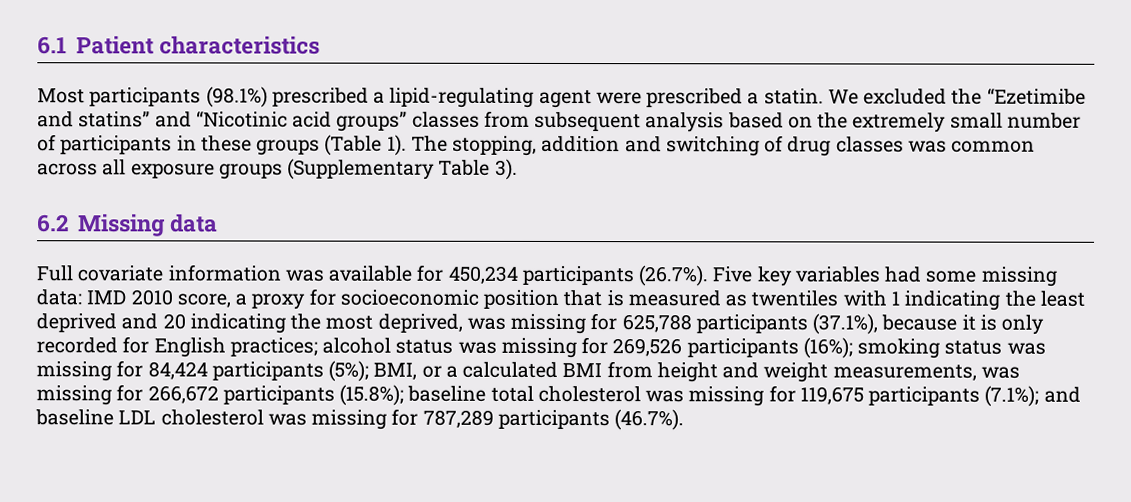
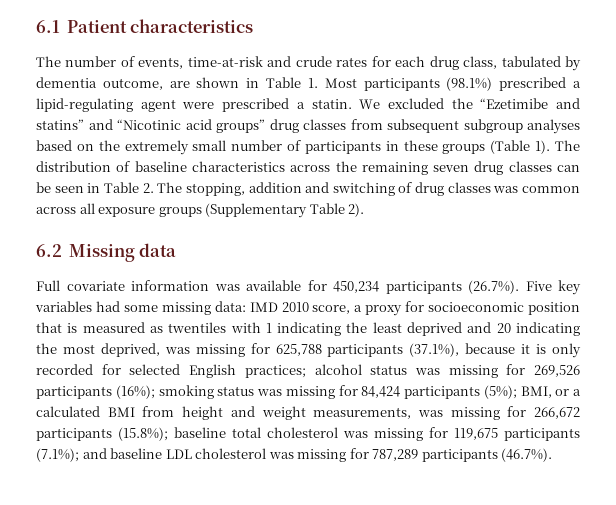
- Most participants (98.1%) prescribed a lipid-regulating agent were prescribed a statin.
+ The number of events, time-at-risk and crude rates for each drug class, tabulated by dementia outcome, are shown in Table 1. Most participants (98.1%) prescribed a lipid-regulating agent were prescribed a statin.
- We excluded the “Ezetimibe and statins” and “Nicotinic acid groups” classes from subsequent analysis based on the extremely small number of participants in these groups (Table 1).
+ We excluded the “Ezetimibe and statins” and “Nicotinic acid groups” drug classes from subsequent subgroup analyses based on the extremely small number of participants in these groups (Table 1).
- The stopping, addition and switching of drug classes was common across all exposure groups (Supplementary Table 3).
+ The distribution of baseline characteristics across the remaining seven drug classes can be seen in Table 2. The stopping, addition and switching of drug classes was common across all exposure groups (Supplementary Table 2).
- IMD 2010 score, a proxy for socioeconomic position that is measured as twentiles with 1 indicating the least deprived and 20 indicating the most deprived, was missing for 625,788 participants (37.1%), because it is only recorded for English practices;
+ IMD 2010 score, a proxy for socioeconomic position that is measured as twentiles with 1 indicating the least deprived and 20 indicating the most deprived, was missing for 625,788 participants (37.1%), because it is only recorded for selected English practices;

